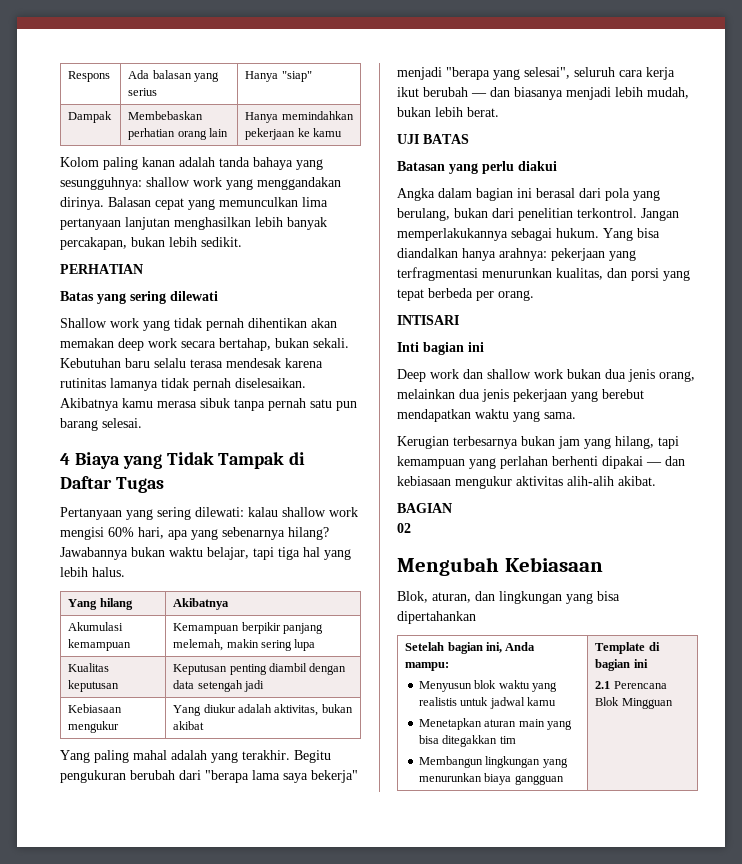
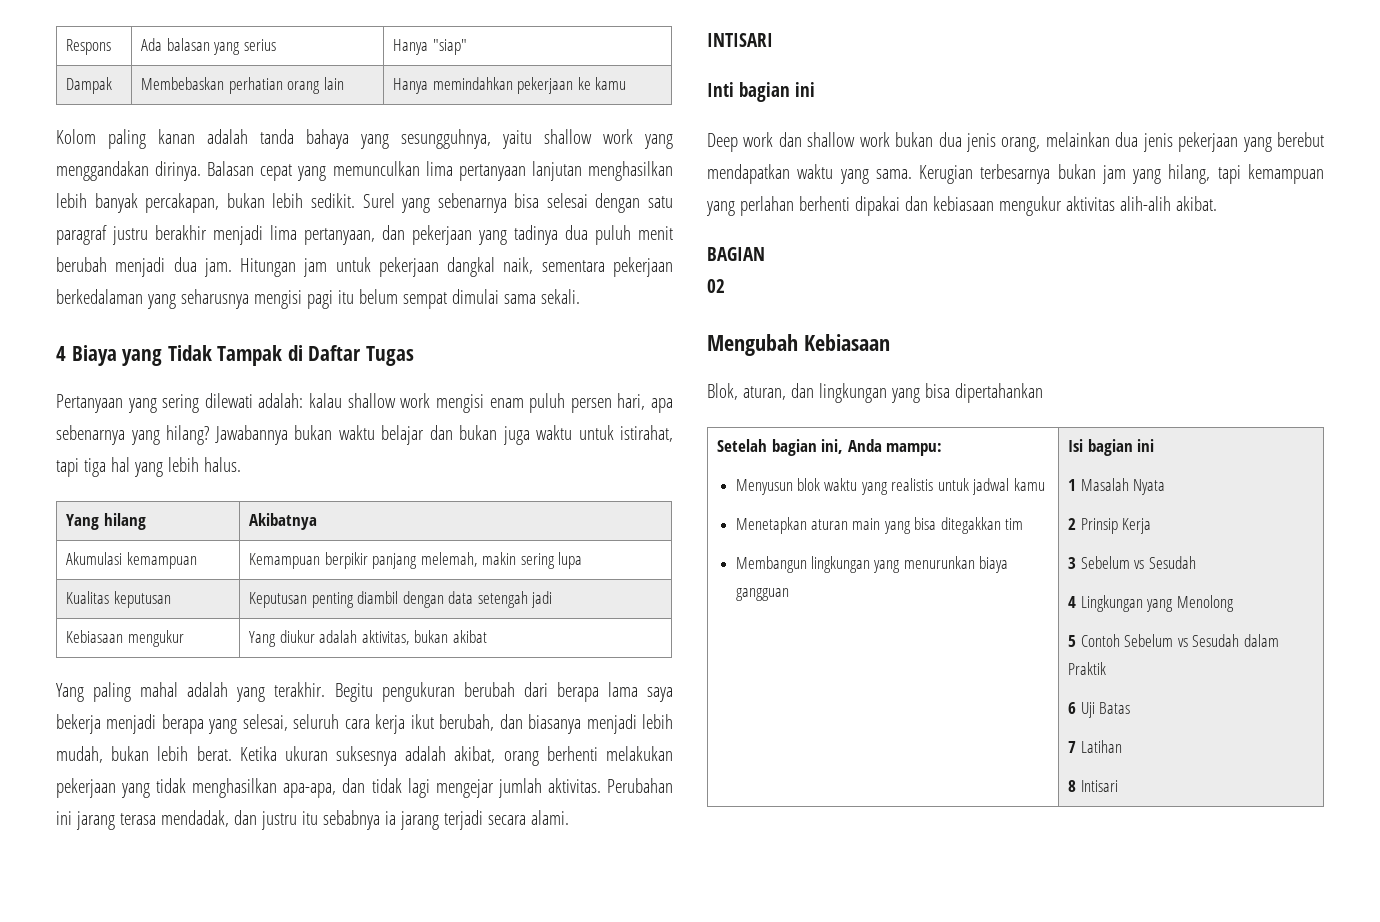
- Kolom paling kanan adalah tanda bahaya yang sesungguhnya: shallow work yang menggandakan dirinya.
+ Kolom paling kanan adalah tanda bahaya yang sesungguhnya, yaitu shallow work yang menggandakan dirinya.
- Balasan cepat yang memunculkan lima pertanyaan lanjutan menghasilkan lebih banyak percakapan, bukan lebih sedikit.
- PERHATIAN
- Batas yang sering dilewati
- Shallow work yang tidak pernah dihentikan akan memakan deep work secara bertahap, bukan sekali. Kebutuhan baru selalu terasa mendesak karena rutinitas lamanya tidak pernah diselesaikan. Akibatnya kamu merasa sibuk tanpa pernah satu pun barang selesai.
+ Balasan cepat yang memunculkan lima pertanyaan lanjutan menghasilkan lebih banyak percakapan, bukan lebih sedikit. Surel yang sebenarnya bisa selesai dengan satu paragraf justru berakhir menjadi lima pertanyaan, dan pekerjaan yang tadinya dua puluh menit berubah menjadi dua jam. Hitungan jam untuk pekerjaan dangkal naik, sementara pekerjaan berkedalaman yang seharusnya mengisi pagi itu belum sempat dimulai sama sekali.
- Pertanyaan yang sering dilewati: kalau shallow work mengisi 60% hari, apa yang sebenarnya hilang? Jawabannya bukan waktu belajar, tapi tiga hal yang lebih halus.
+ Pertanyaan yang sering dilewati adalah: kalau shallow work mengisi enam puluh persen hari, apa sebenarnya yang hilang? Jawabannya bukan waktu belajar dan bukan juga waktu untuk istirahat, tapi tiga hal yang lebih halus.
- Begitu pengukuran berubah dari "berapa lama saya bekerja" menjadi "berapa yang selesai", seluruh cara kerja ikut berubah — dan biasanya menjadi lebih mudah, bukan lebih berat.
- UJI BATAS
- Batasan yang perlu diakui
- Angka dalam bagian ini berasal dari pola yang berulang, bukan dari penelitian terkontrol. Jangan memperlakukannya sebagai hukum. Yang bisa diandalkan hanya arahnya: pekerjaan yang terfragmentasi menurunkan kualitas, dan porsi yang tepat berbeda per orang.
+ Begitu pengukuran berubah dari berapa lama saya bekerja menjadi berapa yang selesai, seluruh cara kerja ikut berubah, dan biasanya menjadi lebih mudah, bukan lebih berat. Ketika ukuran suksesnya adalah akibat, orang berhenti melakukan pekerjaan yang tidak menghasilkan apa-apa, dan tidak lagi mengejar jumlah aktivitas. Perubahan ini jarang terasa mendadak, dan justru itu sebabnya ia jarang terjadi secara alami.
- Deep work dan shallow work bukan dua jenis orang, melainkan dua jenis pekerjaan yang berebut mendapatkan waktu yang sama.
- Kerugian terbesarnya bukan jam yang hilang, tapi kemampuan yang perlahan berhenti dipakai — dan kebiasaan mengukur aktivitas alih-alih akibat.
+ Deep work dan shallow work bukan dua jenis orang, melainkan dua jenis pekerjaan yang berebut mendapatkan waktu yang sama. Kerugian terbesarnya bukan jam yang hilang, tapi kemampuan yang perlahan berhenti dipakai dan kebiasaan mengukur aktivitas alih-alih akibat.
- Template di bagian ini
- 2.1 Perencana Blok Mingguan
+ Isi bagian ini
+ 1 Masalah Nyata
+ 2 Prinsip Kerja
+ 3 Sebelum vs Sesudah
+ 4 Lingkungan yang Menolong
+ 5 Contoh Sebelum vs Sesudah dalam Praktik
+ 6 Uji Batas
+ 7 Latihan
+ 8 Intisari

